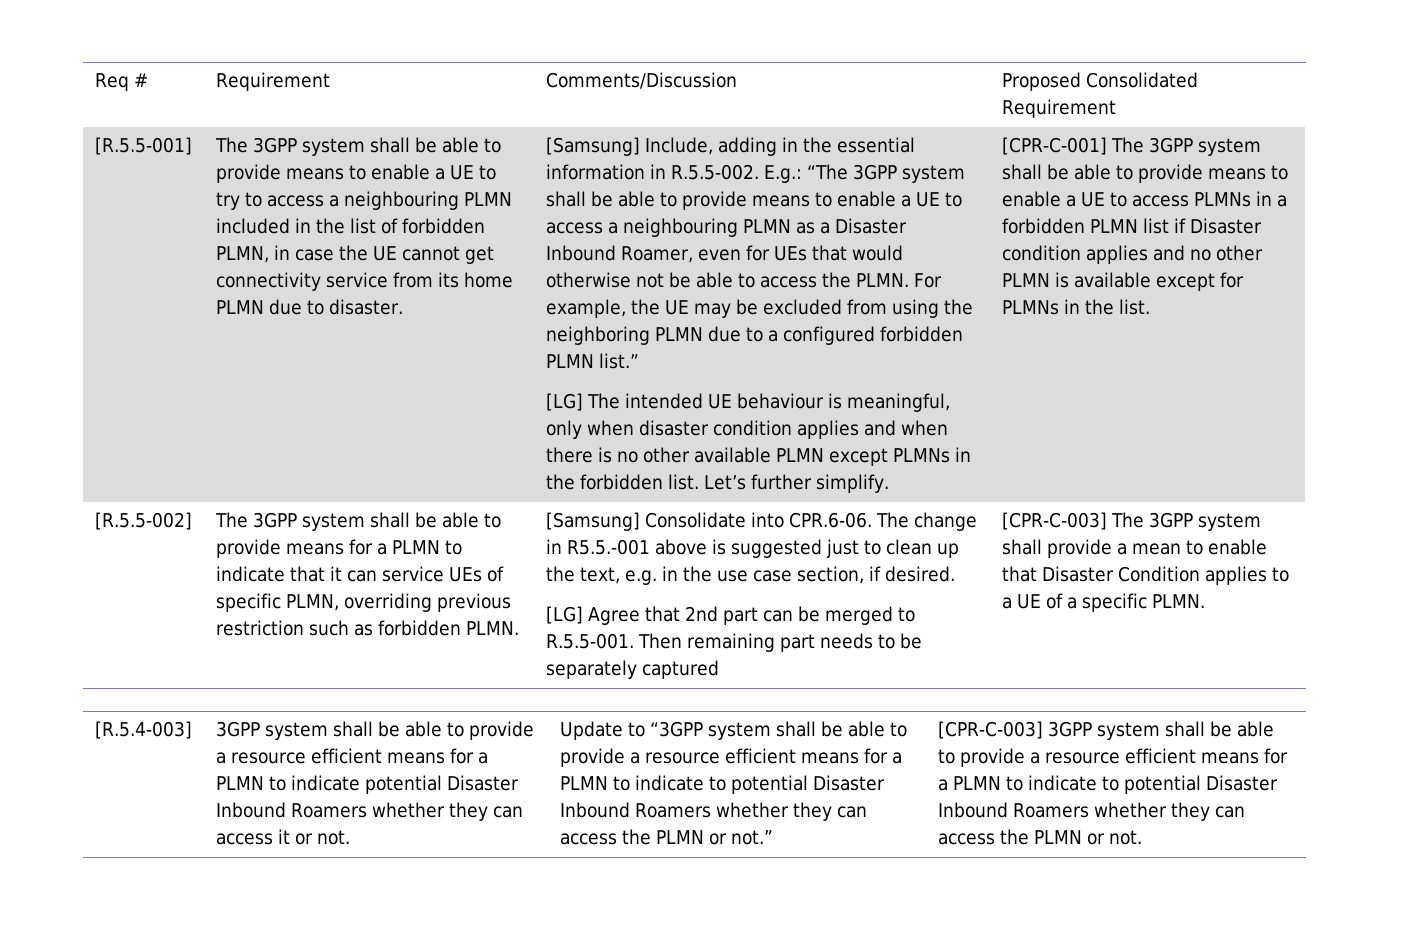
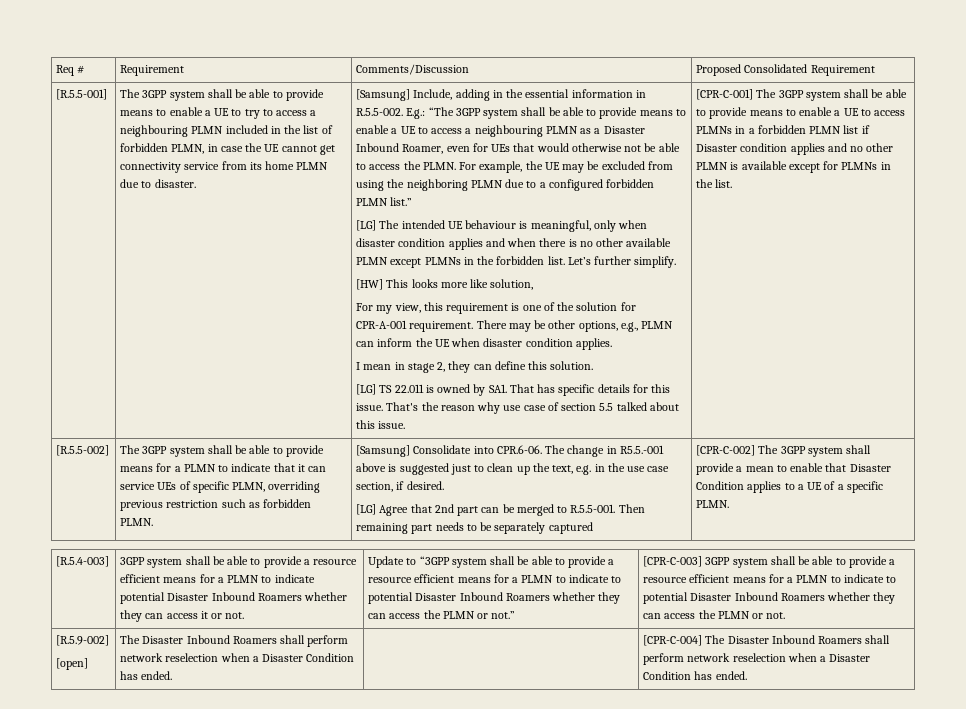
+ [HW] This looks more like solution,
+ For my view, this requirement is one of the solution for CPR-A-001 requirement. There may be other options, e.g., PLMN can inform the UE when disaster condition applies.
+ I mean in stage 2, they can define this solution.
+ [LG] TS 22.011 is owned by SA1. That has specific details for this issue. That's the reason why use case of section 5.5 talked about this issue.
- [CPR-C-003] The 3GPP system shall provide a mean to enable that Disaster Condition applies to a UE of a specific PLMN.
+ [CPR-C-002] The 3GPP system shall provide a mean to enable that Disaster Condition applies to a UE of a specific PLMN.
+ [R.5.9-002]
+ [open] | The Disaster Inbound Roamers shall perform network reselection when a Disaster Condition has ended. | | [CPR-C-004] The Disaster Inbound Roamers shall perform network reselection when a Disaster Condition has ended.

